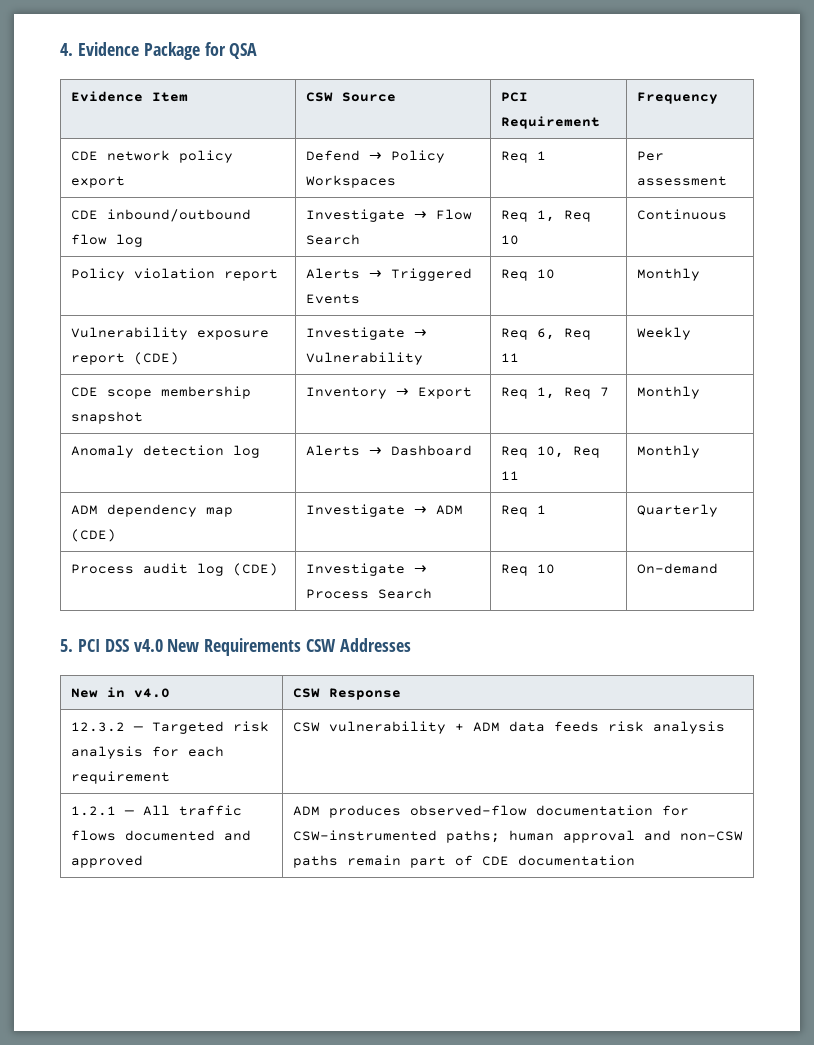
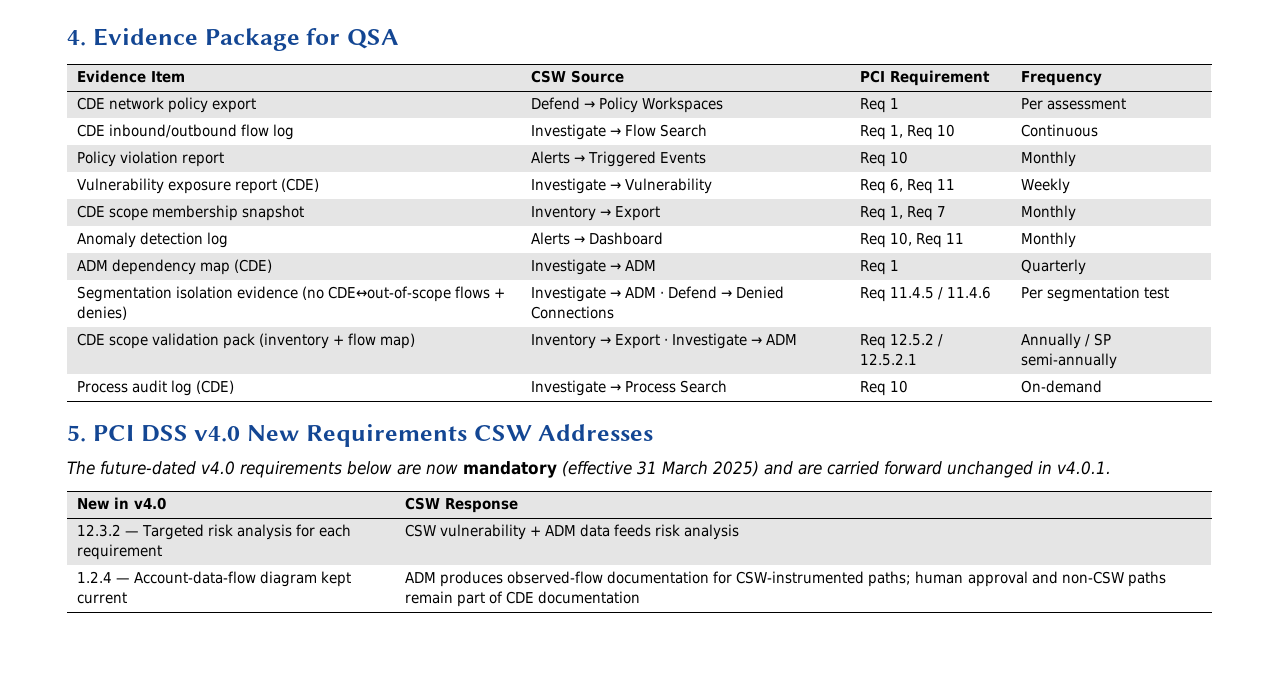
+ Segmentation isolation evidence (no CDE↔out-of-scope flows + denies) | Investigate → ADM · Defend → Denied Connections | Req 11.4.5 / 11.4.6 | Per segmentation test
+ CDE scope validation pack (inventory + flow map) | Inventory → Export · Investigate → ADM | Req 12.5.2 / 12.5.2.1 | Annually / SP semi-annually
+ The future-dated v4.0 requirements below are now mandatory (effective 31 March 2025) and are carried forward unchanged in v4.0.1.
- 1.2.1 — All traffic flows documented and approved | ADM produces observed-flow documentation for CSW-instrumented paths; human approval and non-CSW paths remain part of CDE documentation
+ 1.2.4 — Account-data-flow diagram kept current | ADM produces observed-flow documentation for CSW-instrumented paths; human approval and non-CSW paths remain part of CDE documentation

